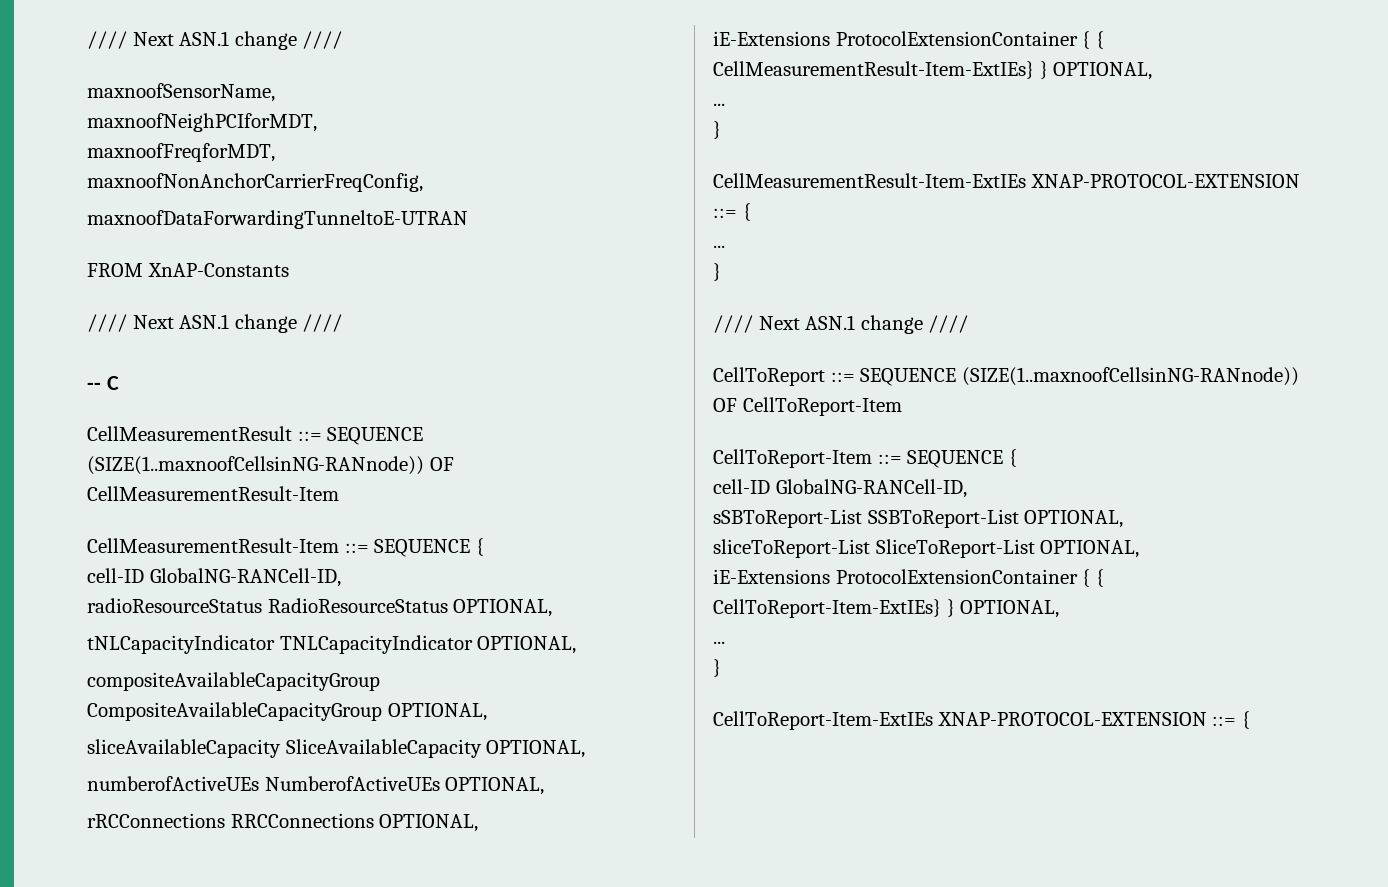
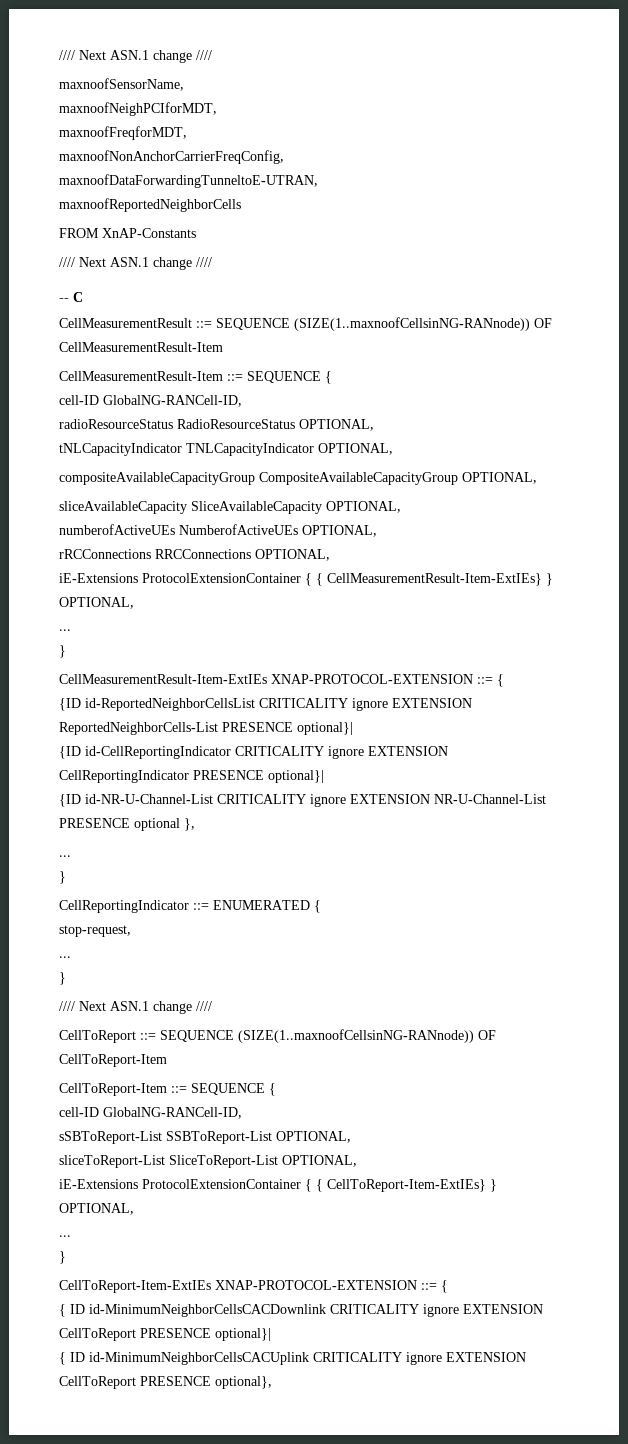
- maxnoofDataForwardingTunneltoE-UTRAN
+ maxnoofDataForwardingTunneltoE-UTRAN,
+ maxnoofReportedNeighborCells
+ {ID id-ReportedNeighborCellsList CRITICALITY ignore EXTENSION ReportedNeighborCells-List PRESENCE optional}|
+ {ID id-CellReportingIndicator CRITICALITY ignore EXTENSION CellReportingIndicator PRESENCE optional}|
+ {ID id-NR-U-Channel-List CRITICALITY ignore EXTENSION NR-U-Channel-List PRESENCE optional },
+ ...
+ }
+ CellReportingIndicator ::= ENUMERATED {
+ stop-request,
+ { ID id-MinimumNeighborCellsCACDownlink CRITICALITY ignore EXTENSION CellToReport PRESENCE optional}|
+ { ID id-MinimumNeighborCellsCACUplink CRITICALITY ignore EXTENSION CellToReport PRESENCE optional},

